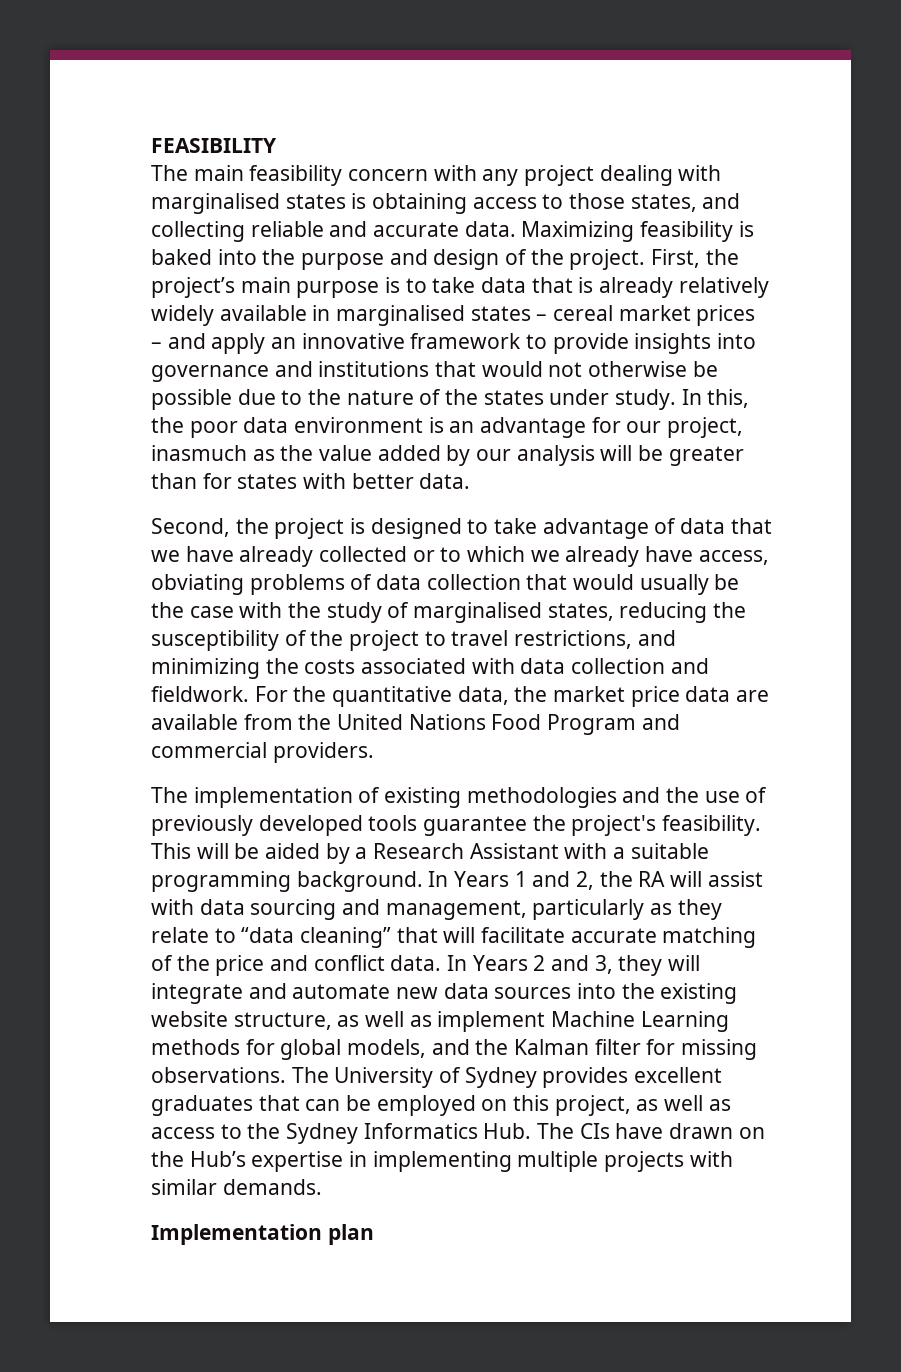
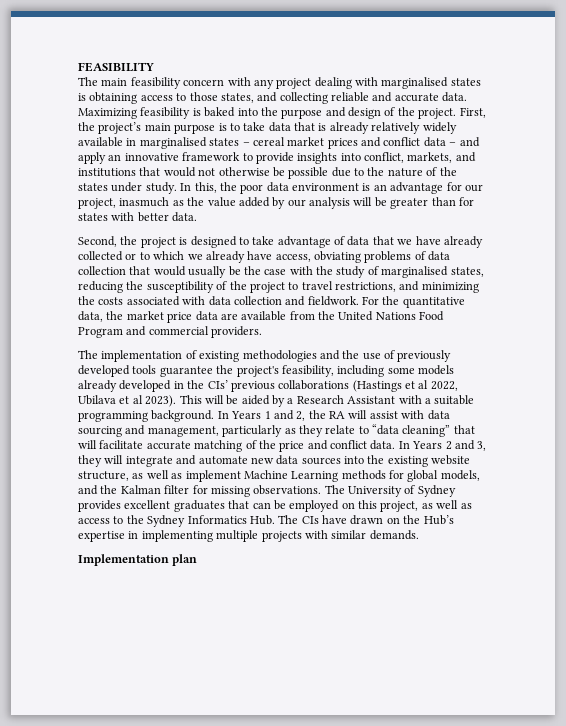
- First, the project’s main purpose is to take data that is already relatively widely available in marginalised states – cereal market prices – and apply an innovative framework to provide insights into governance and institutions that would not otherwise be possible due to the nature of the states under study.
+ First, the project’s main purpose is to take data that is already relatively widely available in marginalised states – cereal market prices and conflict data – and apply an innovative framework to provide insights into conflict, markets, and institutions that would not otherwise be possible due to the nature of the states under study.
- The implementation of existing methodologies and the use of previously developed tools guarantee the project's feasibility.
+ The implementation of existing methodologies and the use of previously developed tools guarantee the project's feasibility, including some models already developed in the CIs’ previous collaborations (Hastings et al 2022, Ubilava et al 2023).

